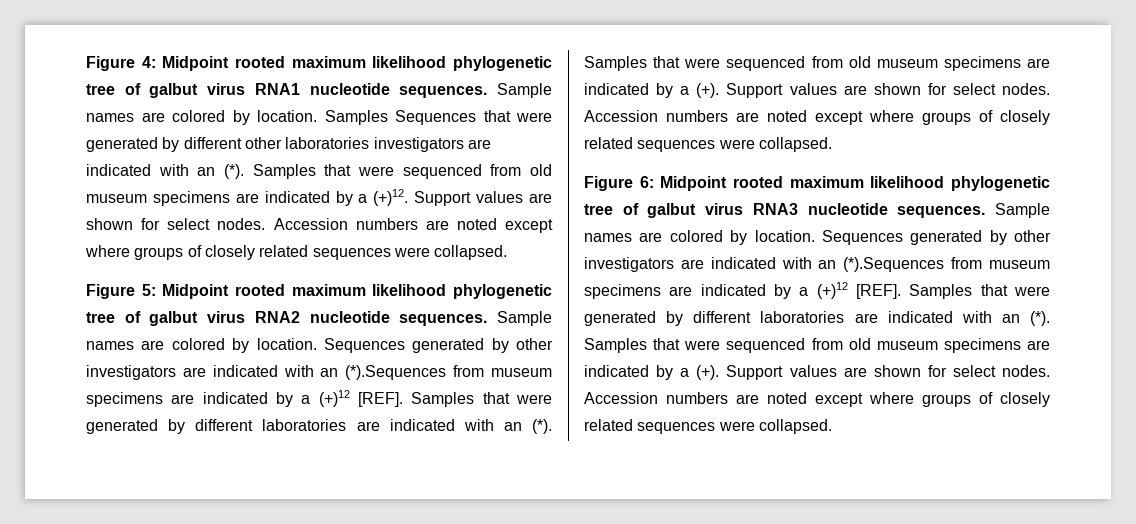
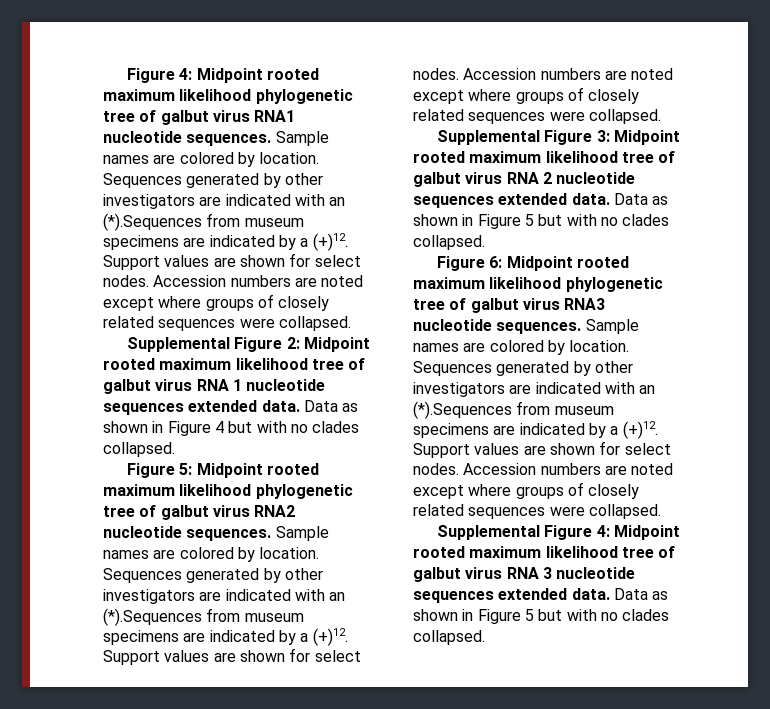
- Figure 4: Midpoint rooted maximum likelihood phylogenetic tree of galbut virus RNA1 nucleotide sequences. Sample names are colored by location. Samples Sequences that were generated by different other laboratories investigators are indicated with an (*). Samples that were sequenced from old museum specimens are indicated by a (+)12.
+ Figure 4: Midpoint rooted maximum likelihood phylogenetic tree of galbut virus RNA1 nucleotide sequences. Sample names are colored by location. Sequences generated by other investigators are indicated with an (*).Sequences from museum specimens are indicated by a (+)12.
+ Supplemental Figure 2: Midpoint rooted maximum likelihood tree of galbut virus RNA 1 nucleotide sequences extended data. Data as shown in Figure 4 but with no clades collapsed.
- Figure 5: Midpoint rooted maximum likelihood phylogenetic tree of galbut virus RNA2 nucleotide sequences. Sample names are colored by location. Sequences generated by other investigators are indicated with an (*).Sequences from museum specimens are indicated by a (+)12 [REF]. Samples that were generated by different laboratories are indicated with an (*). Samples that were sequenced from old museum specimens are indicated by a (+).
+ Figure 5: Midpoint rooted maximum likelihood phylogenetic tree of galbut virus RNA2 nucleotide sequences. Sample names are colored by location. Sequences generated by other investigators are indicated with an (*).Sequences from museum specimens are indicated by a (+)12.
+ Supplemental Figure 3: Midpoint rooted maximum likelihood tree of galbut virus RNA 2 nucleotide sequences extended data. Data as shown in Figure 5 but with no clades collapsed.
- Figure 6: Midpoint rooted maximum likelihood phylogenetic tree of galbut virus RNA3 nucleotide sequences. Sample names are colored by location. Sequences generated by other investigators are indicated with an (*).Sequences from museum specimens are indicated by a (+)12 [REF]. Samples that were generated by different laboratories are indicated with an (*). Samples that were sequenced from old museum specimens are indicated by a (+).
+ Figure 6: Midpoint rooted maximum likelihood phylogenetic tree of galbut virus RNA3 nucleotide sequences. Sample names are colored by location. Sequences generated by other investigators are indicated with an (*).Sequences from museum specimens are indicated by a (+)12.
+ Supplemental Figure 4: Midpoint rooted maximum likelihood tree of galbut virus RNA 3 nucleotide sequences extended data. Data as shown in Figure 5 but with no clades collapsed.

